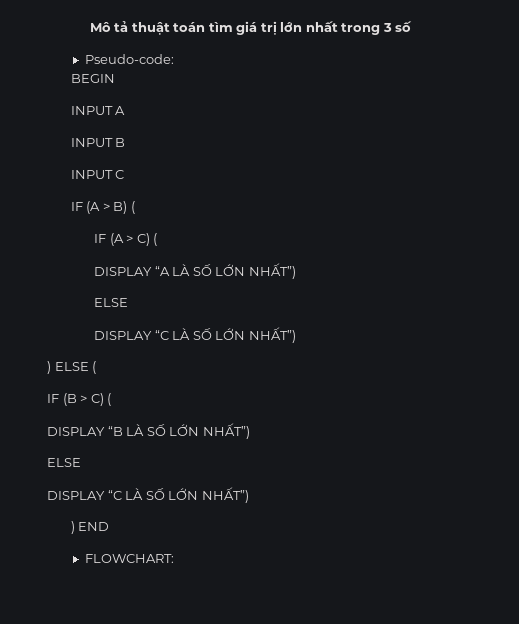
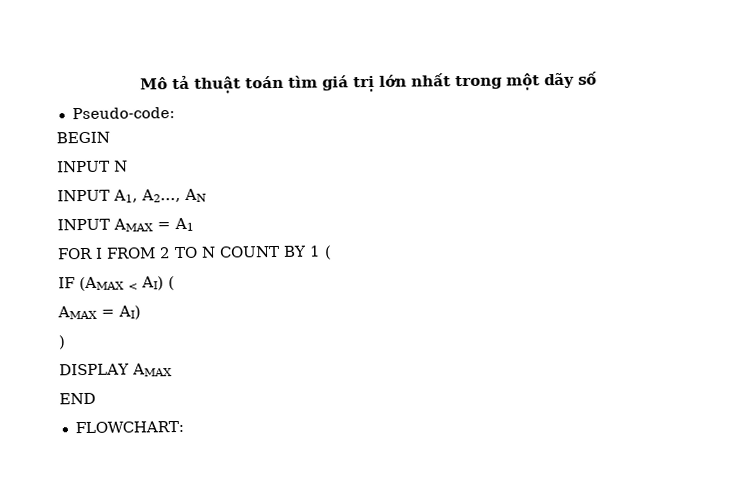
- Mô tả thuật toán tìm giá trị lớn nhất trong 3 số
+ Mô tả thuật toán tìm giá trị lớn nhất trong một dãy số
- INPUT A
- INPUT B
- INPUT C
- IF (A > B) (
- IF (A > C) (
- DISPLAY “A LÀ SỐ LỚN NHẤT”)
- ELSE
- DISPLAY “C LÀ SỐ LỚN NHẤT”)
- ) ELSE (
- IF (B > C) (
- DISPLAY “B LÀ SỐ LỚN NHẤT”)
- ELSE
- DISPLAY “C LÀ SỐ LỚN NHẤT”)
- ) END
+ INPUT N
+ INPUT A1, A2..., AN
+ INPUT AMAX = A1
+ FOR I FROM 2 TO N COUNT BY 1 (
+ IF (AMAX < AI) (
+ AMAX = AI)
+ )
+ DISPLAY AMAX
+ END

